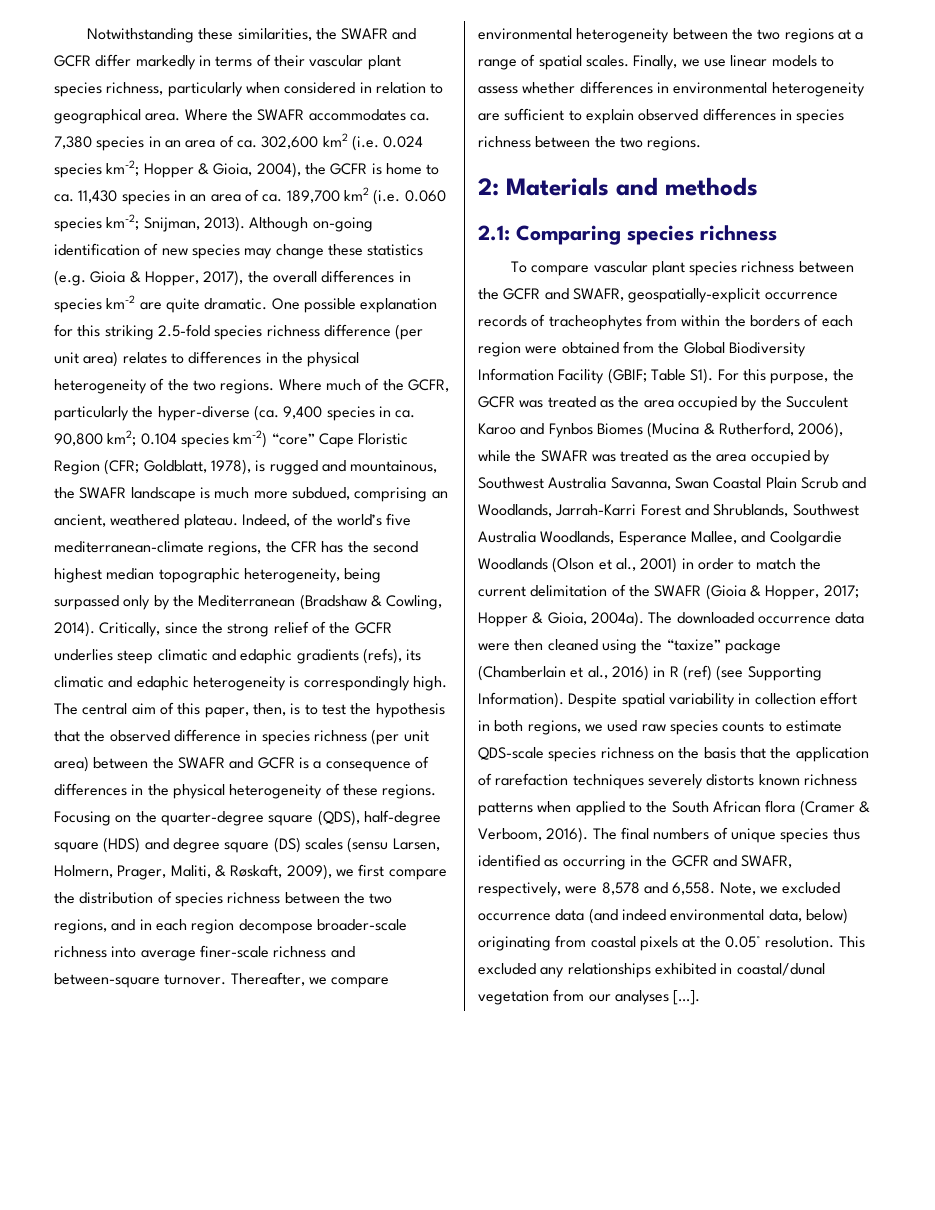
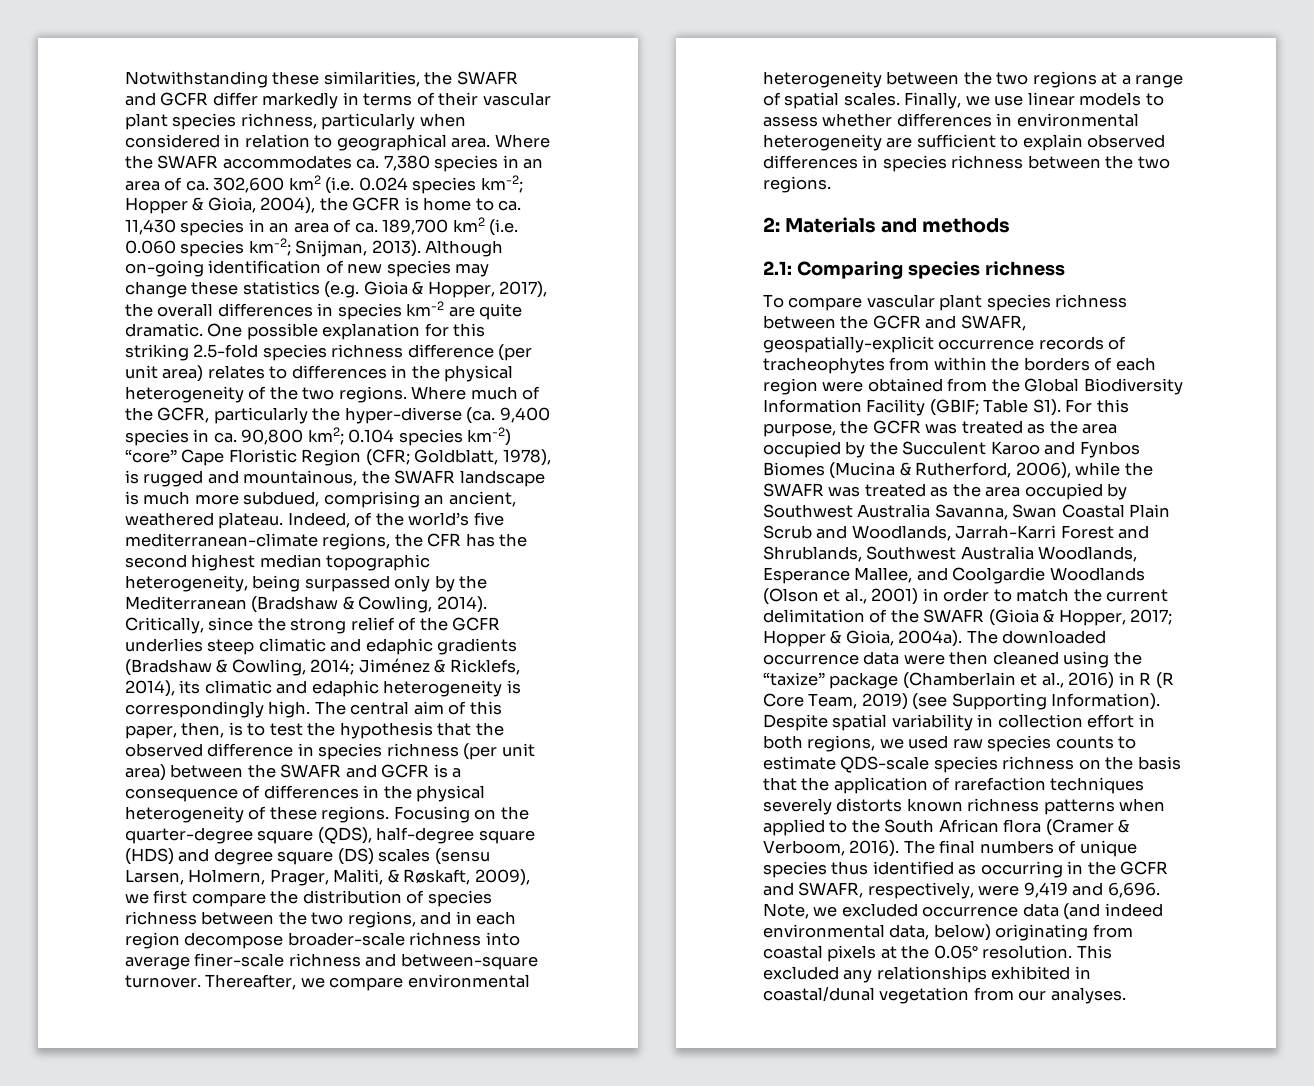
- Critically, since the strong relief of the GCFR underlies steep climatic and edaphic gradients (refs), its climatic and edaphic heterogeneity is correspondingly high.
+ Critically, since the strong relief of the GCFR underlies steep climatic and edaphic gradients (Bradshaw & Cowling, 2014; Jiménez & Ricklefs, 2014), its climatic and edaphic heterogeneity is correspondingly high.
- The downloaded occurrence data were then cleaned using the “taxize” package (Chamberlain et al., 2016) in R (ref) (see Supporting Information).
+ The downloaded occurrence data were then cleaned using the “taxize” package (Chamberlain et al., 2016) in R (R Core Team, 2019) (see Supporting Information).
- The final numbers of unique species thus identified as occurring in the GCFR and SWAFR, respectively, were 8,578 and 6,558.
+ The final numbers of unique species thus identified as occurring in the GCFR and SWAFR, respectively, were 9,419 and 6,696.
- This excluded any relationships exhibited in coastal/dunal vegetation from our analyses […].
+ This excluded any relationships exhibited in coastal/dunal vegetation from our analyses.

